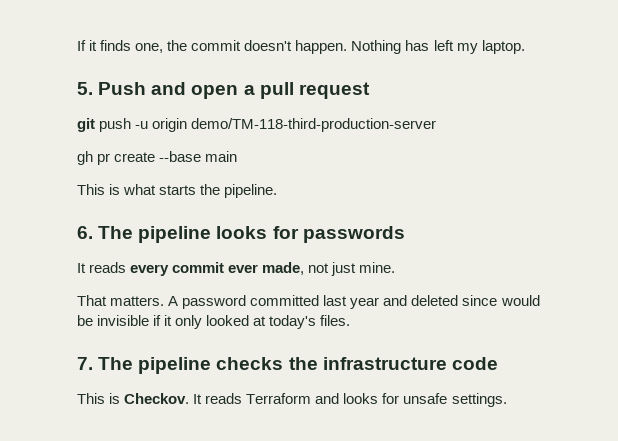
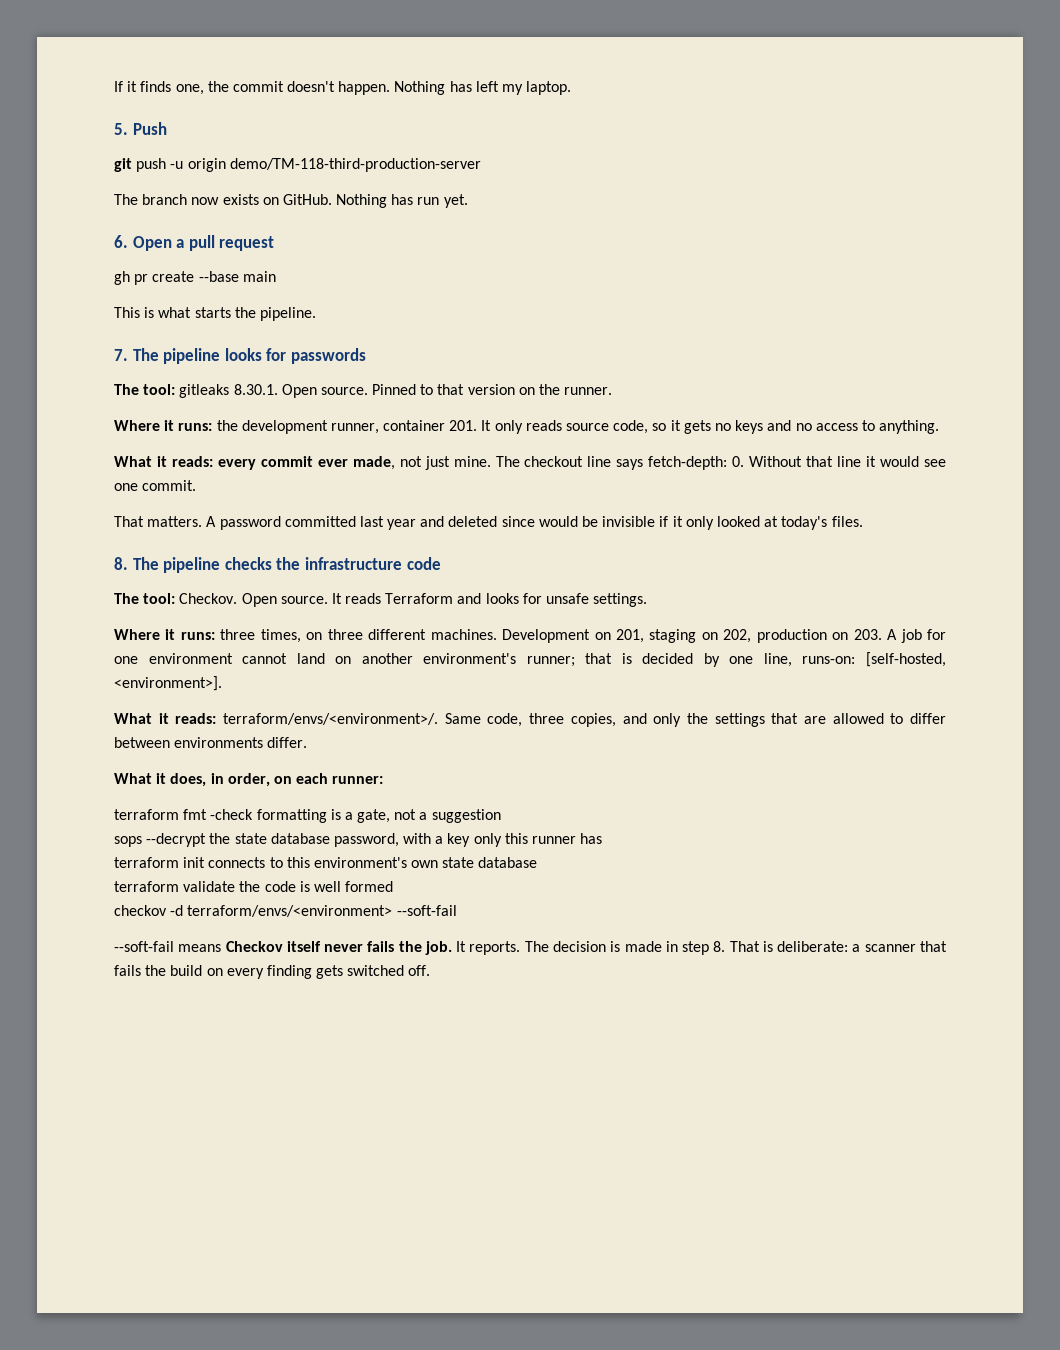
- 5. Push and open a pull request
+ 5. Push
+ The branch now exists on GitHub. Nothing has run yet.
+ 6. Open a pull request
- 6. The pipeline looks for passwords
+ 7. The pipeline looks for passwords
- It reads every commit ever made, not just mine.
+ The tool: gitleaks 8.30.1. Open source. Pinned to that version on the runner.
+ Where it runs: the development runner, container 201. It only reads source code, so it gets no keys and no access to anything.
+ What it reads: every commit ever made, not just mine. The checkout line says fetch-depth: 0. Without that line it would see one commit.
- 7. The pipeline checks the infrastructure code
+ 8. The pipeline checks the infrastructure code
- This is Checkov.
+ The tool: Checkov. Open source.
+ Where it runs: three times, on three different machines. Development on 201, staging on 202, production on 203. A job for one environment cannot land on another environment's runner; that is decided by one line, runs-on: [self-hosted, <environment>].
+ What it reads: terraform/envs/<environment>/. Same code, three copies, and only the settings that are allowed to differ between environments differ.
+ What it does, in order, on each runner:
+ terraform fmt -check formatting is a gate, not a suggestion
+ sops --decrypt the state database password, with a key only this runner has
+ terraform init connects to this environment's own state database
+ terraform validate the code is well formed
+ checkov -d terraform/envs/<environment> --soft-fail
+ --soft-fail means Checkov itself never fails the job. It reports. The decision is made in step 8. That is deliberate: a scanner that fails the build on every finding gets switched off.

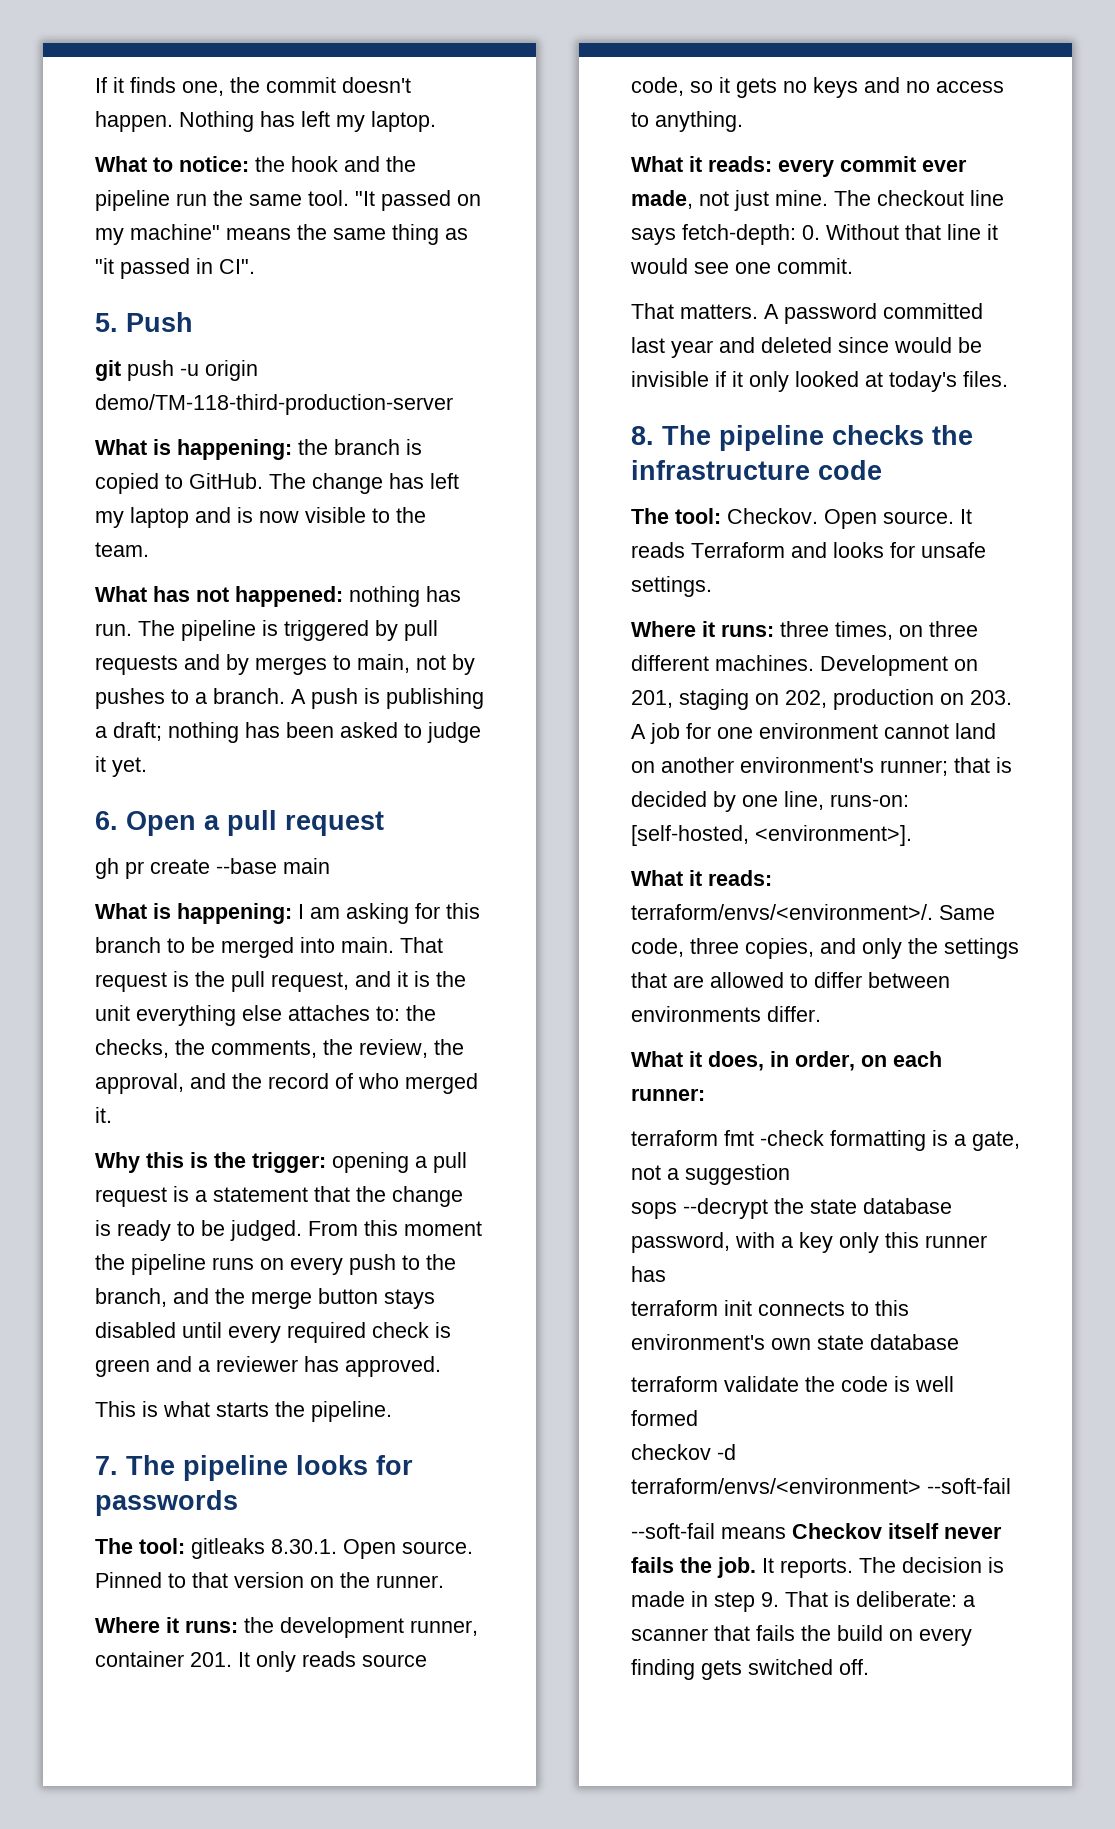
+ What to notice: the hook and the pipeline run the same tool. "It passed on my machine" means the same thing as "it passed in CI".
- The branch now exists on GitHub. Nothing has run yet.
+ What is happening: the branch is copied to GitHub. The change has left my laptop and is now visible to the team.
+ What has not happened: nothing has run. The pipeline is triggered by pull requests and by merges to main, not by pushes to a branch. A push is publishing a draft; nothing has been asked to judge it yet.
+ What is happening: I am asking for this branch to be merged into main. That request is the pull request, and it is the unit everything else attaches to: the checks, the comments, the review, the approval, and the record of who merged it.
+ Why this is the trigger: opening a pull request is a statement that the change is ready to be judged. From this moment the pipeline runs on every push to the branch, and the merge button stays disabled until every required check is green and a reviewer has approved.
- The decision is made in step 8. That is deliberate: a scanner that fails the build on every finding gets switched off.
+ The decision is made in step 9. That is deliberate: a scanner that fails the build on every finding gets switched off.

